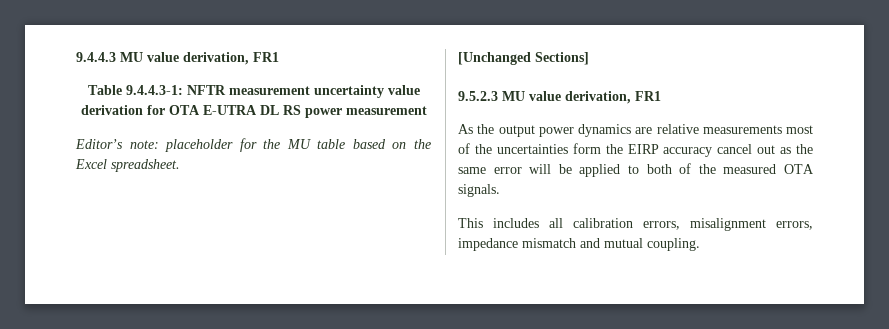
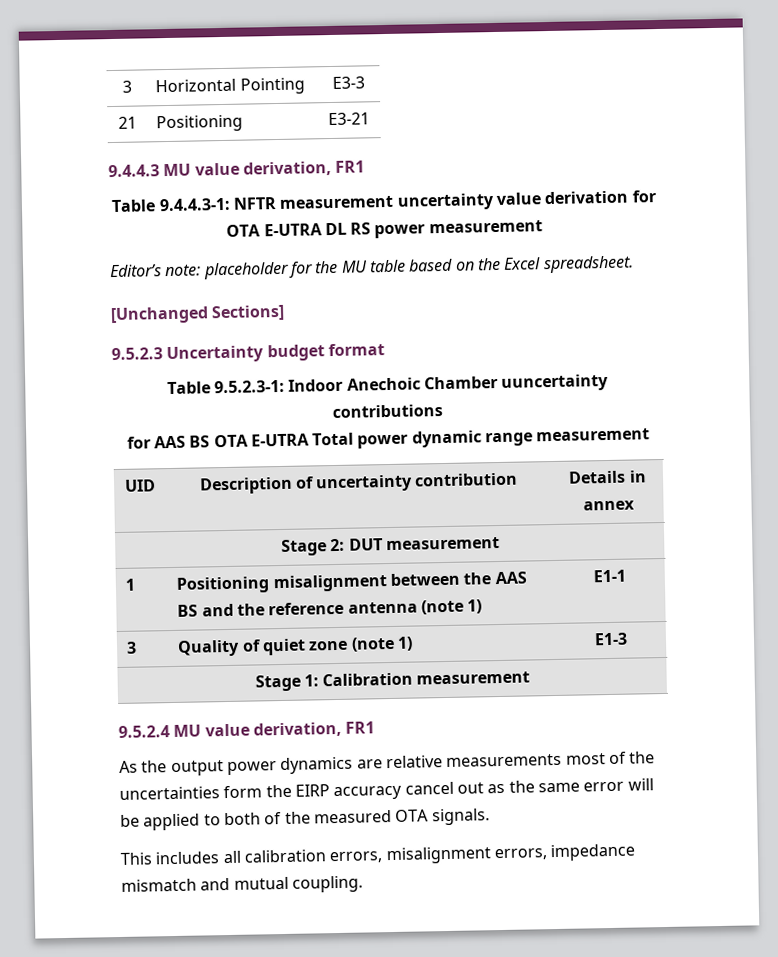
+ 3 | Horizontal Pointing | E3-3
+ 21 | Positioning | E3-21
- 9.5.2.3 MU value derivation, FR1
+ 9.5.2.3 Uncertainty budget format
+ Table 9.5.2.3-1: Indoor Anechoic Chamber uuncertainty contributions
+ for AAS BS OTA E-UTRA Total power dynamic range measurement
+ UID | Description of uncertainty contribution | Details in annex
+ Stage 2: DUT measurement
+ 1 | Positioning misalignment between the AAS BS and the reference antenna (note 1) | E1-1
+ 3 | Quality of quiet zone (note 1) | E1-3
+ Stage 1: Calibration measurement
+ 9.5.2.4 MU value derivation, FR1

